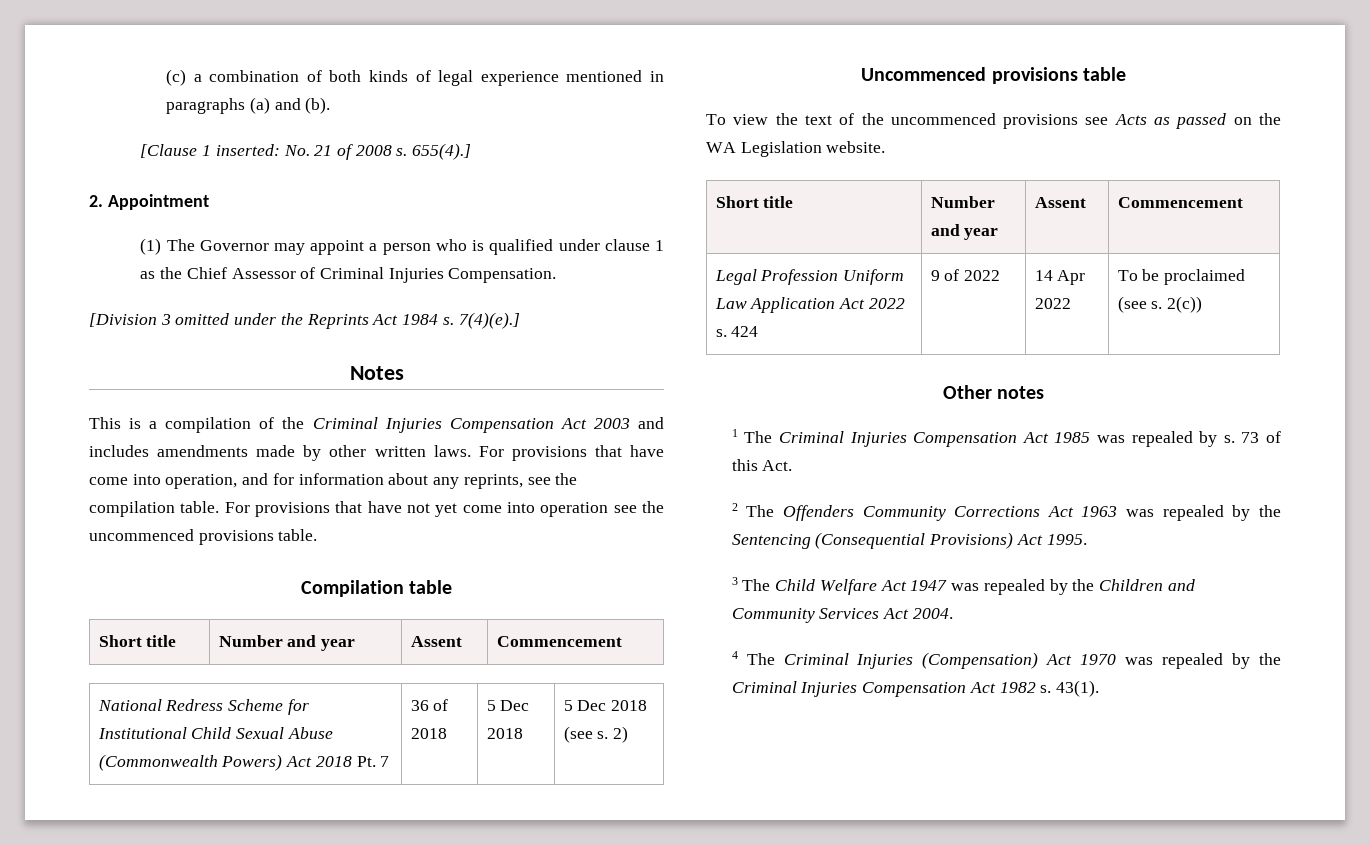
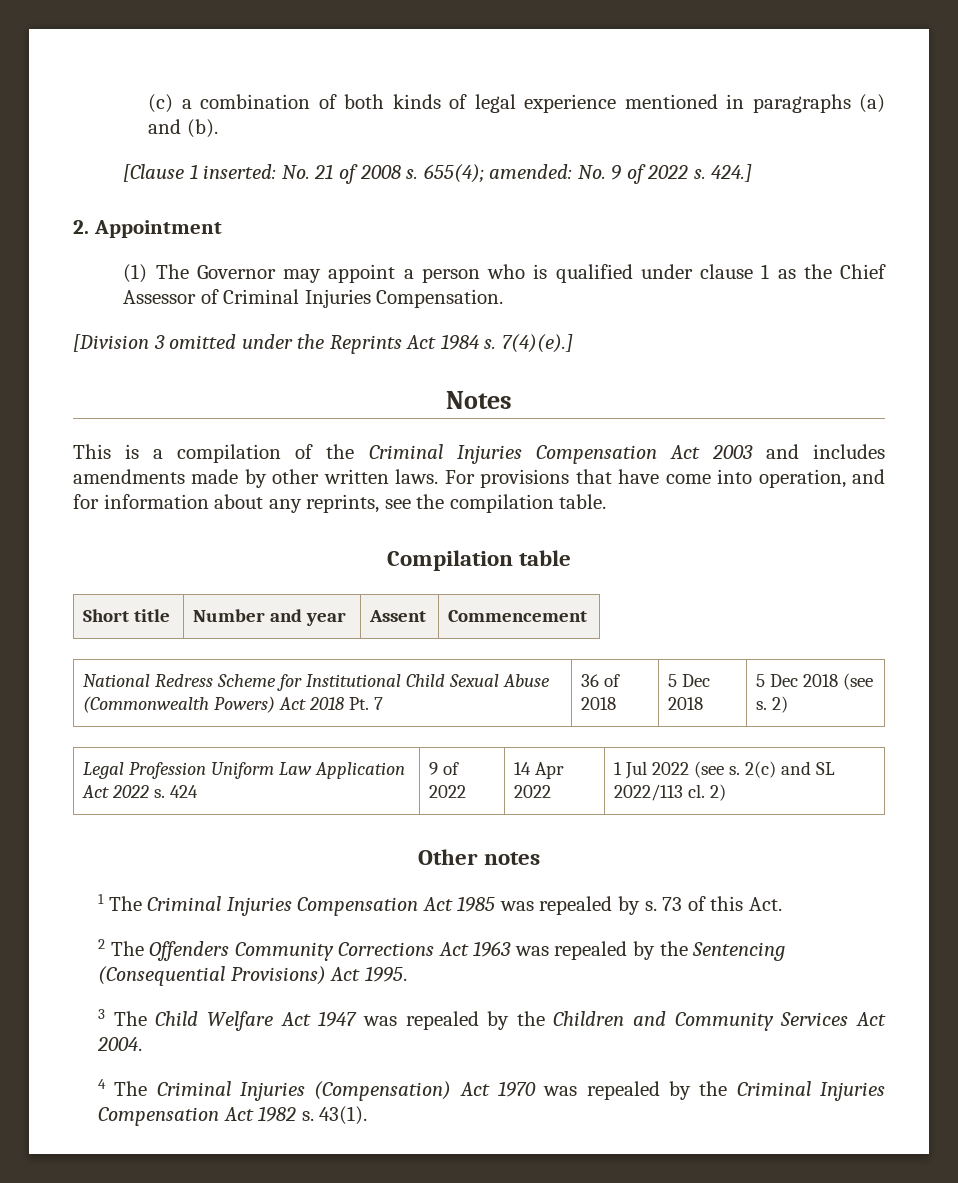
- 655(4).]
+ 655(4); amended: No. 9 of 2022 s. 424.]
- For provisions that have not yet come into operation see the uncommenced provisions table.
- Uncommenced provisions table
- To view the text of the uncommenced provisions see Acts as passed on the WA Legislation website.
- Short title | Number and year | Assent | Commencement
- Legal Profession Uniform Law Application Act 2022 s. 424 | 9 of 2022 | 14 Apr 2022 | To be proclaimed (see s. 2(c))
+ Legal Profession Uniform Law Application Act 2022 s. 424 | 9 of 2022 | 14 Apr 2022 | 1 Jul 2022 (see s. 2(c) and SL 2022/113 cl. 2)

